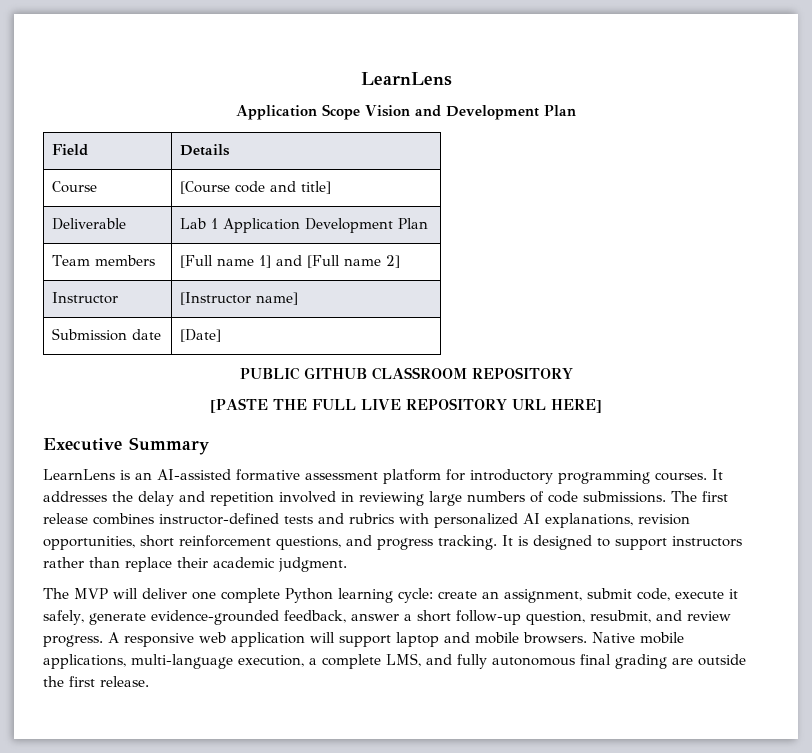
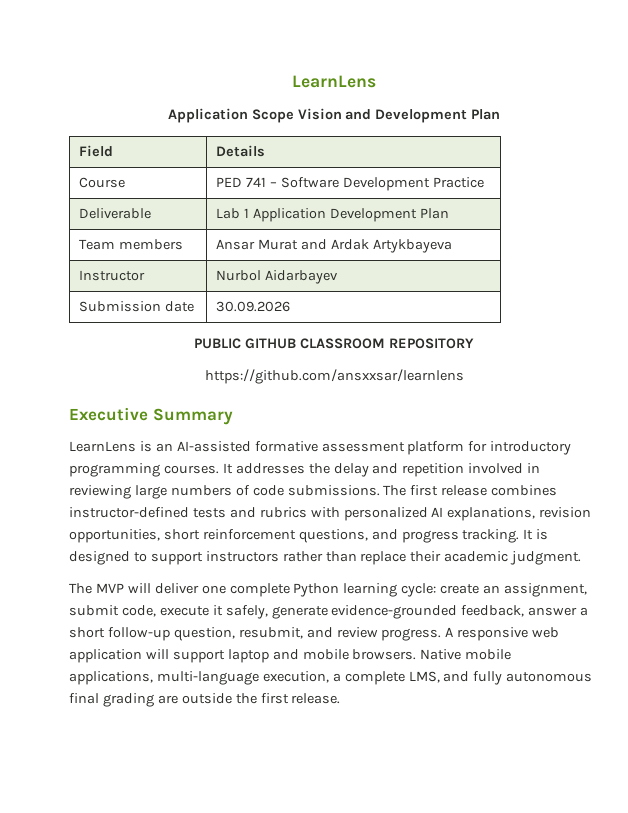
- Course | [Course code and title]
+ Course | PED 741 – Software Development Practice
- Team members | [Full name 1] and [Full name 2]
+ Team members | Ansar Murat and Ardak Artykbayeva
- Instructor | [Instructor name]
+ Instructor | Nurbol Aidarbayev
- Submission date | [Date]
+ Submission date | 30.09.2026
- [PASTE THE FULL LIVE REPOSITORY URL HERE]
+ https://github.com/ansxxsar/learnlens

